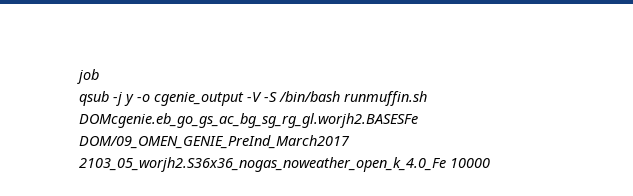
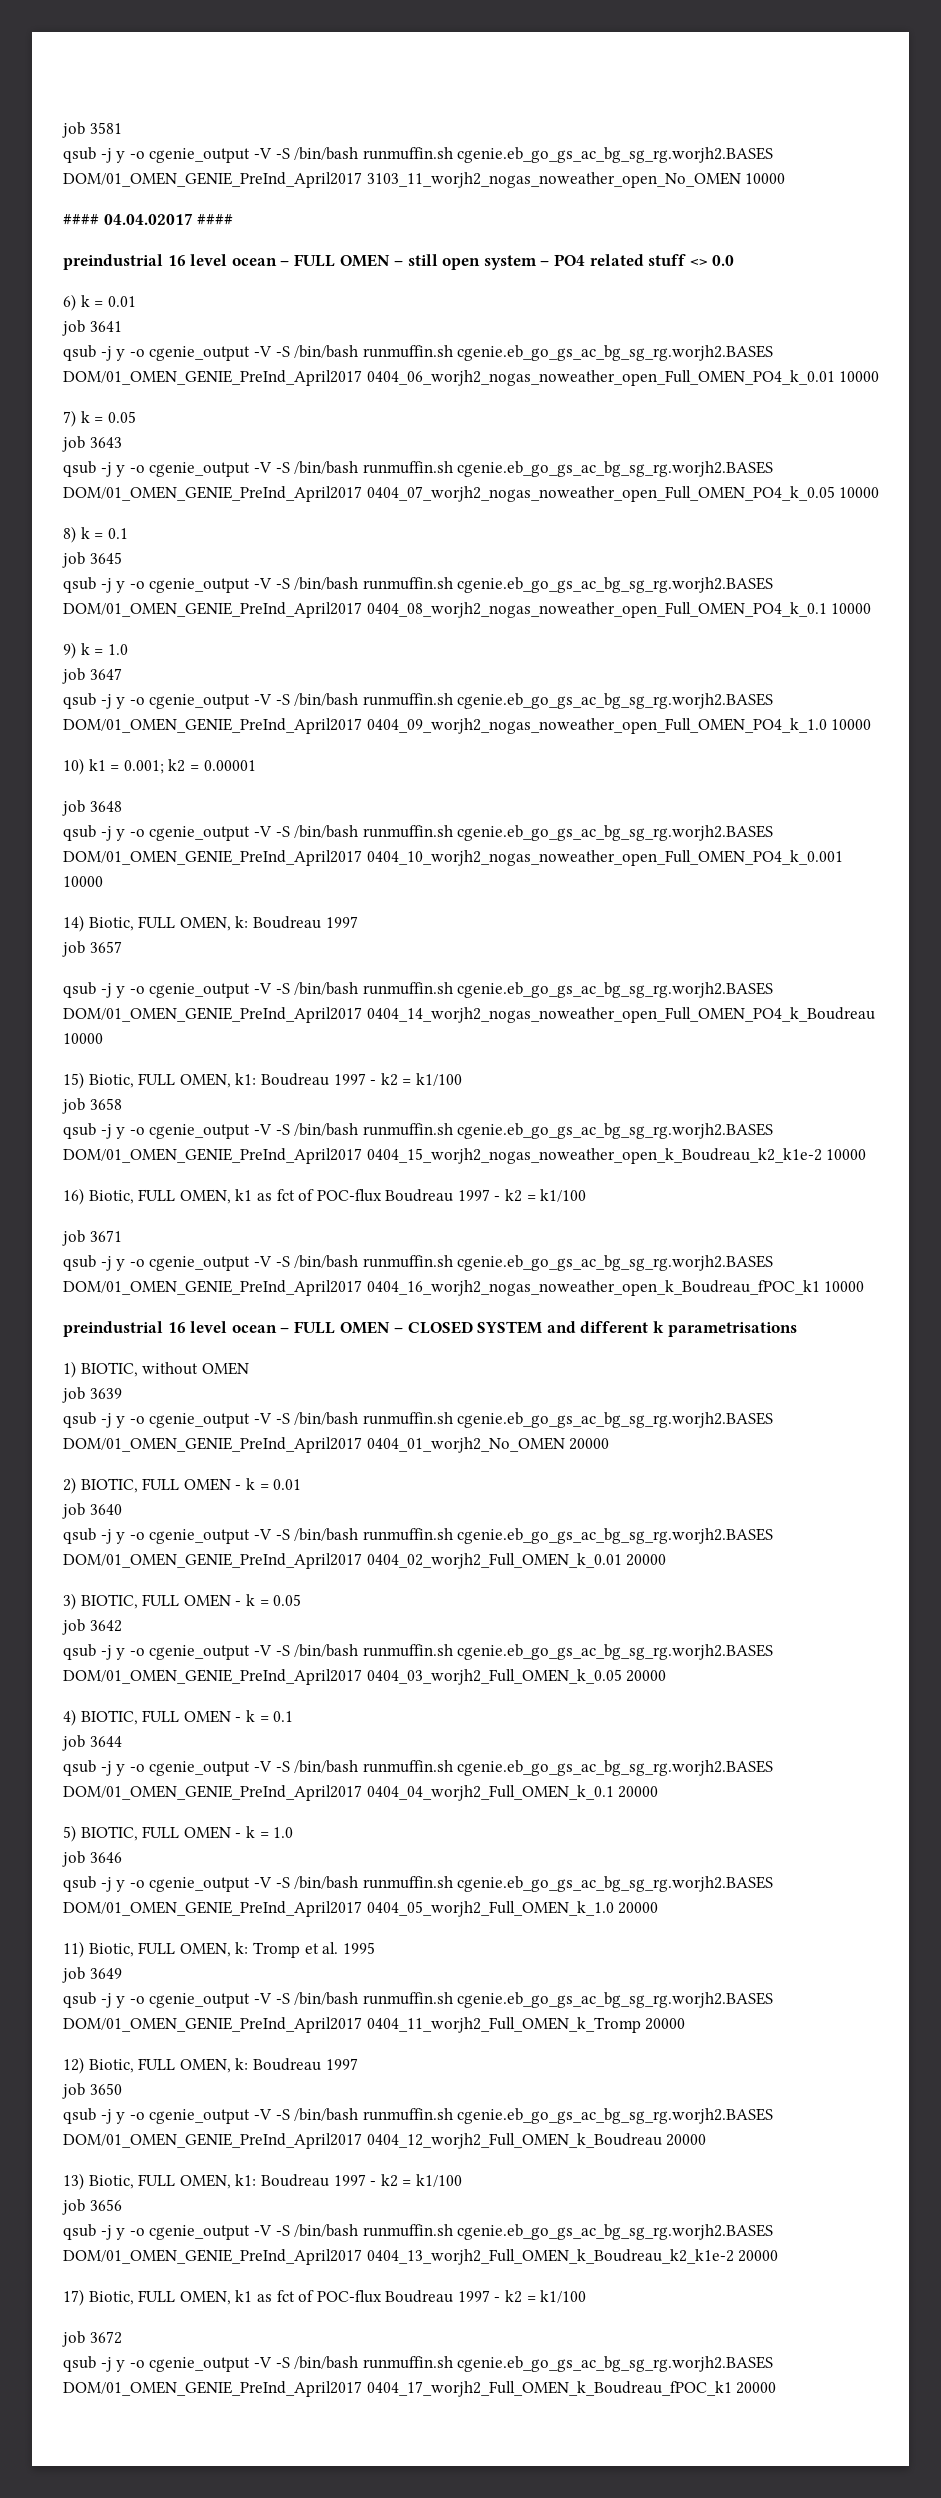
- job
- qsub -j y -o cgenie_output -V -S /bin/bash runmuffin.sh DOMcgenie.eb_go_gs_ac_bg_sg_rg_gl.worjh2.BASESFe DOM/09_OMEN_GENIE_PreInd_March2017 2103_05_worjh2.S36x36_nogas_noweather_open_k_4.0_Fe 10000
+ job 3581
+ qsub -j y -o cgenie_output -V -S /bin/bash runmuffin.sh cgenie.eb_go_gs_ac_bg_sg_rg.worjh2.BASES DOM/01_OMEN_GENIE_PreInd_April2017 3103_11_worjh2_nogas_noweather_open_No_OMEN 10000
+ #### 04.04.02017 ####
+ preindustrial 16 level ocean – FULL OMEN – still open system – PO4 related stuff <> 0.0
+ 6) k = 0.01
+ job 3641
+ qsub -j y -o cgenie_output -V -S /bin/bash runmuffin.sh cgenie.eb_go_gs_ac_bg_sg_rg.worjh2.BASES DOM/01_OMEN_GENIE_PreInd_April2017 0404_06_worjh2_nogas_noweather_open_Full_OMEN_PO4_k_0.01 10000
+ 7) k = 0.05
+ job 3643
+ qsub -j y -o cgenie_output -V -S /bin/bash runmuffin.sh cgenie.eb_go_gs_ac_bg_sg_rg.worjh2.BASES DOM/01_OMEN_GENIE_PreInd_April2017 0404_07_worjh2_nogas_noweather_open_Full_OMEN_PO4_k_0.05 10000
+ 8) k = 0.1
+ job 3645
+ qsub -j y -o cgenie_output -V -S /bin/bash runmuffin.sh cgenie.eb_go_gs_ac_bg_sg_rg.worjh2.BASES DOM/01_OMEN_GENIE_PreInd_April2017 0404_08_worjh2_nogas_noweather_open_Full_OMEN_PO4_k_0.1 10000
+ 9) k = 1.0
+ job 3647
+ qsub -j y -o cgenie_output -V -S /bin/bash runmuffin.sh cgenie.eb_go_gs_ac_bg_sg_rg.worjh2.BASES DOM/01_OMEN_GENIE_PreInd_April2017 0404_09_worjh2_nogas_noweather_open_Full_OMEN_PO4_k_1.0 10000
+ 10) k1 = 0.001; k2 = 0.00001
+ job 3648
+ qsub -j y -o cgenie_output -V -S /bin/bash runmuffin.sh cgenie.eb_go_gs_ac_bg_sg_rg.worjh2.BASES DOM/01_OMEN_GENIE_PreInd_April2017 0404_10_worjh2_nogas_noweather_open_Full_OMEN_PO4_k_0.001 10000
+ 14) Biotic, FULL OMEN, k: Boudreau 1997
+ job 3657
+ qsub -j y -o cgenie_output -V -S /bin/bash runmuffin.sh cgenie.eb_go_gs_ac_bg_sg_rg.worjh2.BASES DOM/01_OMEN_GENIE_PreInd_April2017 0404_14_worjh2_nogas_noweather_open_Full_OMEN_PO4_k_Boudreau 10000
+ 15) Biotic, FULL OMEN, k1: Boudreau 1997 - k2 = k1/100
+ job 3658
+ qsub -j y -o cgenie_output -V -S /bin/bash runmuffin.sh cgenie.eb_go_gs_ac_bg_sg_rg.worjh2.BASES DOM/01_OMEN_GENIE_PreInd_April2017 0404_15_worjh2_nogas_noweather_open_k_Boudreau_k2_k1e-2 10000
+ 16) Biotic, FULL OMEN, k1 as fct of POC-flux Boudreau 1997 - k2 = k1/100
+ job 3671
+ qsub -j y -o cgenie_output -V -S /bin/bash runmuffin.sh cgenie.eb_go_gs_ac_bg_sg_rg.worjh2.BASES DOM/01_OMEN_GENIE_PreInd_April2017 0404_16_worjh2_nogas_noweather_open_k_Boudreau_fPOC_k1 10000
+ preindustrial 16 level ocean – FULL OMEN – CLOSED SYSTEM and different k parametrisations
+ 1) BIOTIC, without OMEN
+ job 3639
+ qsub -j y -o cgenie_output -V -S /bin/bash runmuffin.sh cgenie.eb_go_gs_ac_bg_sg_rg.worjh2.BASES DOM/01_OMEN_GENIE_PreInd_April2017 0404_01_worjh2_No_OMEN 20000
+ 2) BIOTIC, FULL OMEN - k = 0.01
+ job 3640
+ qsub -j y -o cgenie_output -V -S /bin/bash runmuffin.sh cgenie.eb_go_gs_ac_bg_sg_rg.worjh2.BASES DOM/01_OMEN_GENIE_PreInd_April2017 0404_02_worjh2_Full_OMEN_k_0.01 20000
+ 3) BIOTIC, FULL OMEN - k = 0.05
+ job 3642
+ qsub -j y -o cgenie_output -V -S /bin/bash runmuffin.sh cgenie.eb_go_gs_ac_bg_sg_rg.worjh2.BASES DOM/01_OMEN_GENIE_PreInd_April2017 0404_03_worjh2_Full_OMEN_k_0.05 20000
+ 4) BIOTIC, FULL OMEN - k = 0.1
+ job 3644
+ qsub -j y -o cgenie_output -V -S /bin/bash runmuffin.sh cgenie.eb_go_gs_ac_bg_sg_rg.worjh2.BASES DOM/01_OMEN_GENIE_PreInd_April2017 0404_04_worjh2_Full_OMEN_k_0.1 20000
+ 5) BIOTIC, FULL OMEN - k = 1.0
+ job 3646
+ qsub -j y -o cgenie_output -V -S /bin/bash runmuffin.sh cgenie.eb_go_gs_ac_bg_sg_rg.worjh2.BASES DOM/01_OMEN_GENIE_PreInd_April2017 0404_05_worjh2_Full_OMEN_k_1.0 20000
+ 11) Biotic, FULL OMEN, k: Tromp et al. 1995
+ job 3649
+ qsub -j y -o cgenie_output -V -S /bin/bash runmuffin.sh cgenie.eb_go_gs_ac_bg_sg_rg.worjh2.BASES DOM/01_OMEN_GENIE_PreInd_April2017 0404_11_worjh2_Full_OMEN_k_Tromp 20000
+ 12) Biotic, FULL OMEN, k: Boudreau 1997
+ job 3650
+ qsub -j y -o cgenie_output -V -S /bin/bash runmuffin.sh cgenie.eb_go_gs_ac_bg_sg_rg.worjh2.BASES DOM/01_OMEN_GENIE_PreInd_April2017 0404_12_worjh2_Full_OMEN_k_Boudreau 20000
+ 13) Biotic, FULL OMEN, k1: Boudreau 1997 - k2 = k1/100
+ job 3656
+ qsub -j y -o cgenie_output -V -S /bin/bash runmuffin.sh cgenie.eb_go_gs_ac_bg_sg_rg.worjh2.BASES DOM/01_OMEN_GENIE_PreInd_April2017 0404_13_worjh2_Full_OMEN_k_Boudreau_k2_k1e-2 20000
+ 17) Biotic, FULL OMEN, k1 as fct of POC-flux Boudreau 1997 - k2 = k1/100
+ job 3672
+ qsub -j y -o cgenie_output -V -S /bin/bash runmuffin.sh cgenie.eb_go_gs_ac_bg_sg_rg.worjh2.BASES DOM/01_OMEN_GENIE_PreInd_April2017 0404_17_worjh2_Full_OMEN_k_Boudreau_fPOC_k1 20000

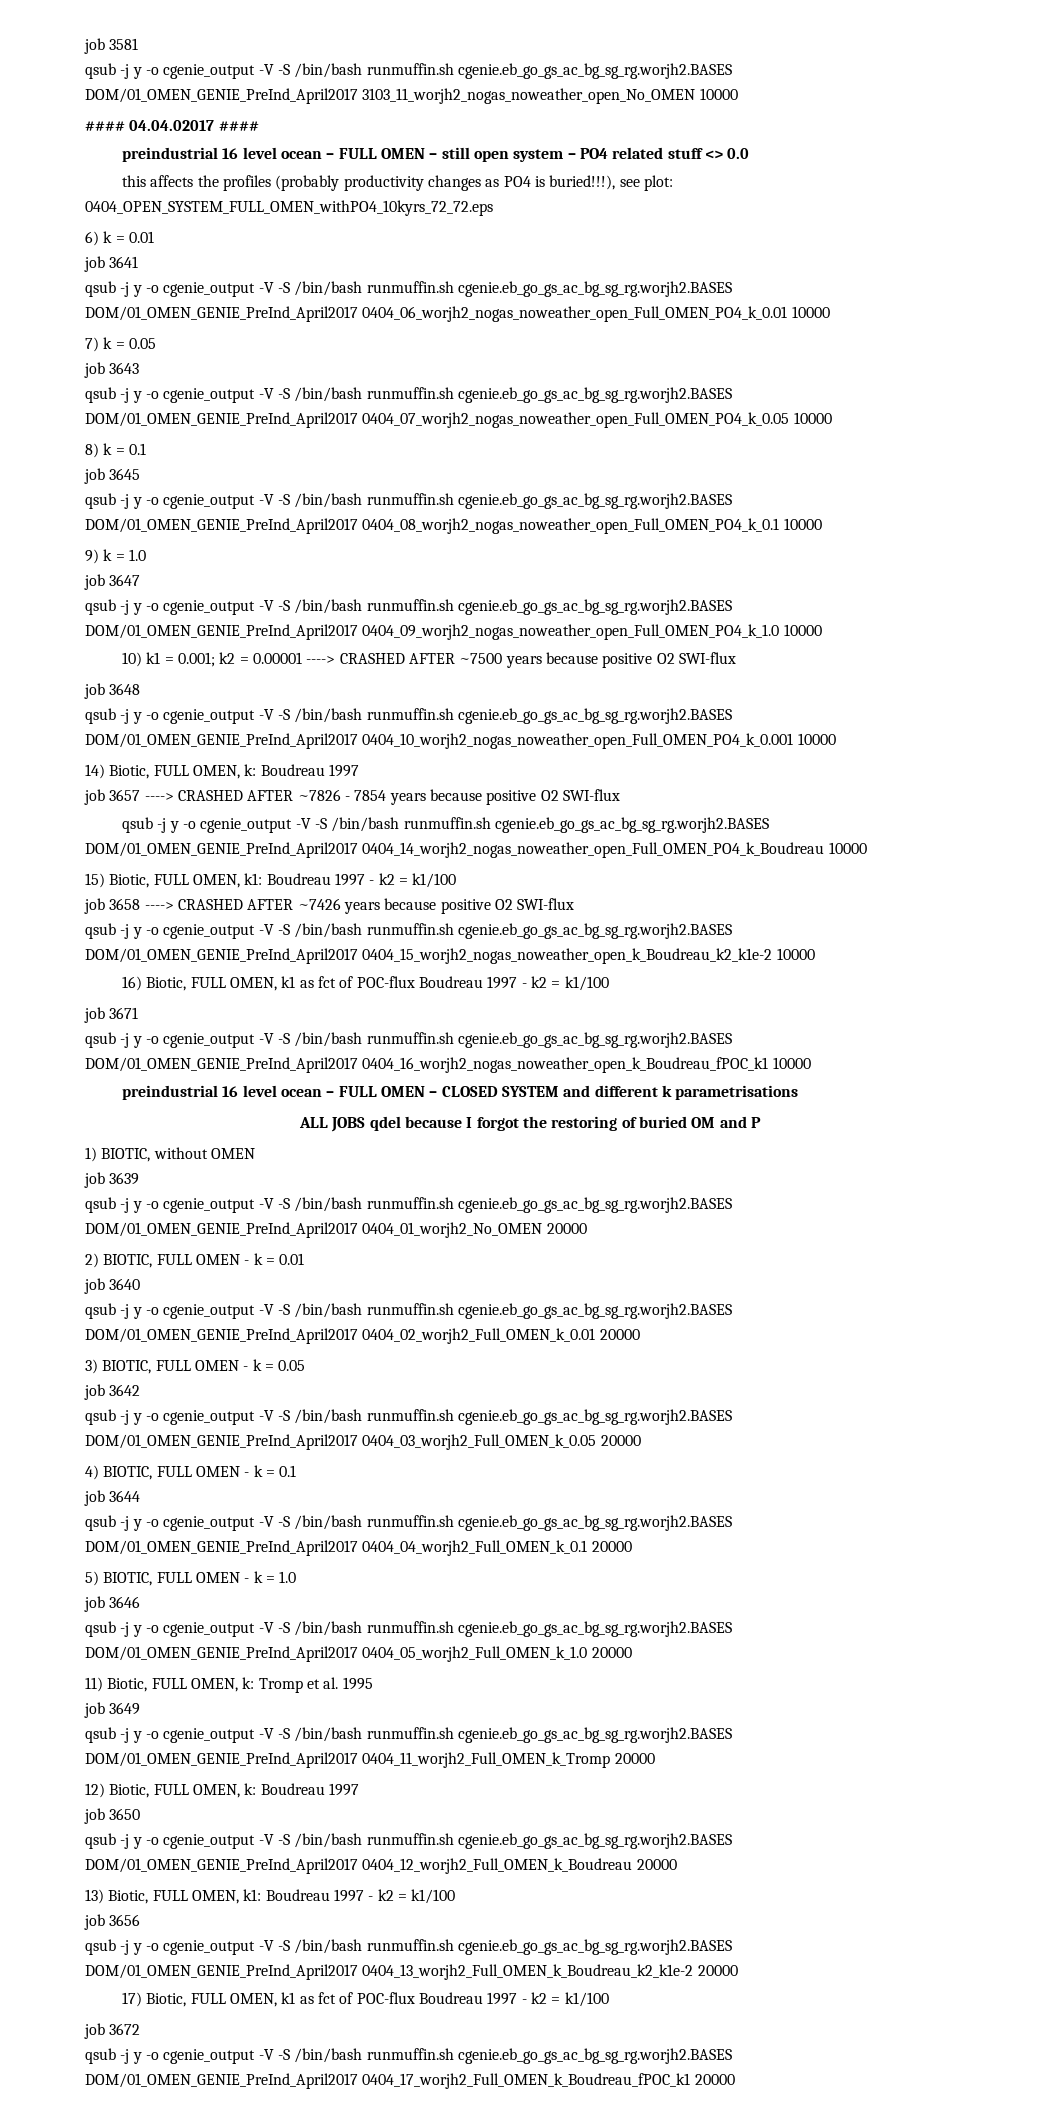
+ this affects the profiles (probably productivity changes as PO4 is buried!!!), see plot: 0404_OPEN_SYSTEM_FULL_OMEN_withPO4_10kyrs_72_72.eps
- 10) k1 = 0.001; k2 = 0.00001
+ 10) k1 = 0.001; k2 = 0.00001 ----> CRASHED AFTER ~7500 years because positive O2 SWI-flux
- job 3657
+ job 3657 ----> CRASHED AFTER ~7826 - 7854 years because positive O2 SWI-flux
- job 3658
+ job 3658 ----> CRASHED AFTER ~7426 years because positive O2 SWI-flux
+ ALL JOBS qdel because I forgot the restoring of buried OM and P

